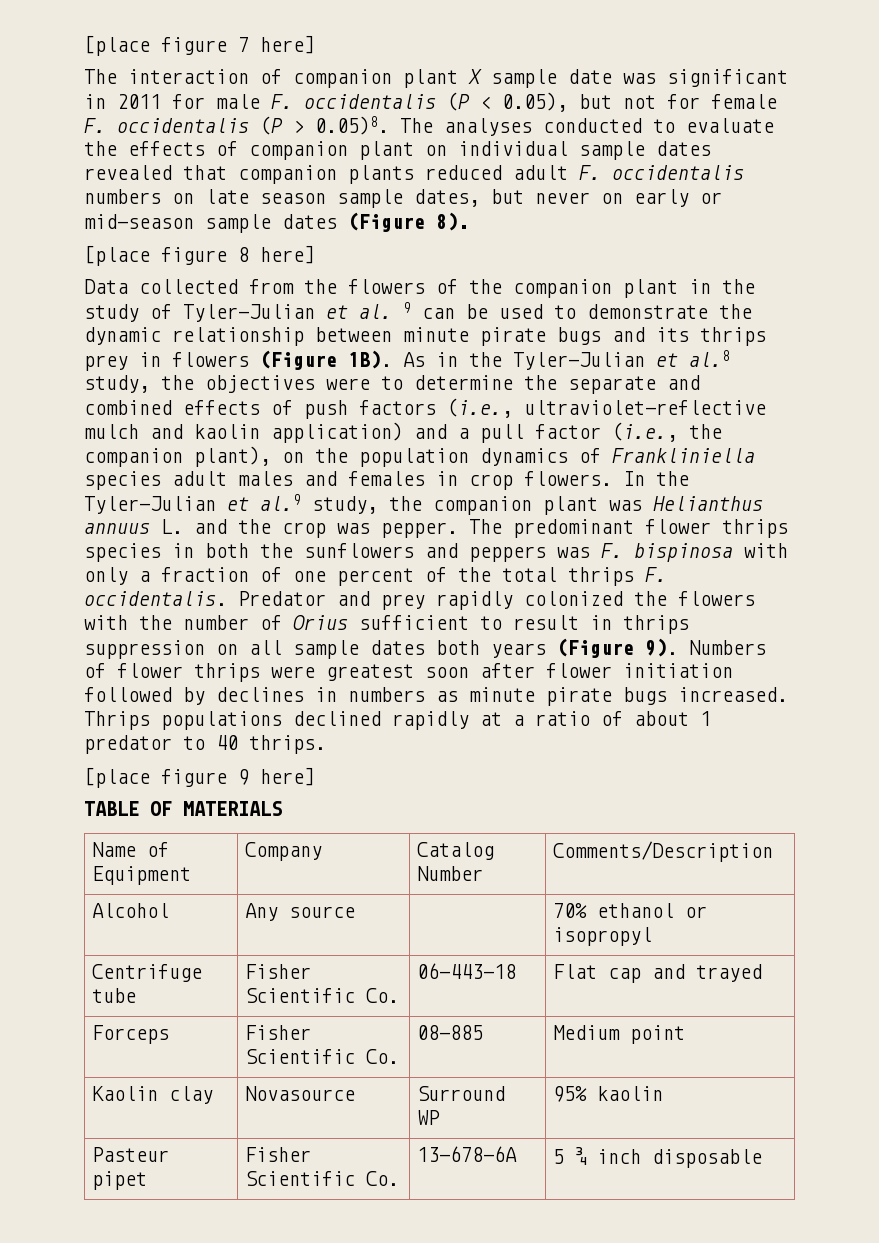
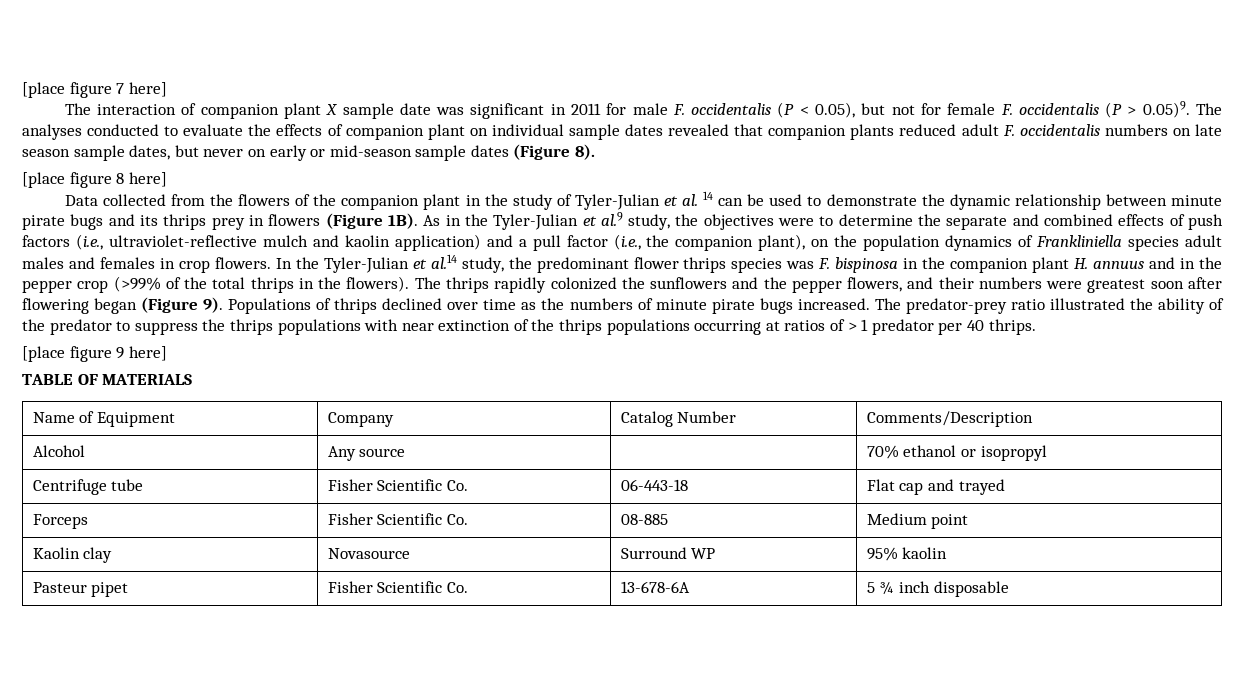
- The interaction of companion plant X sample date was significant in 2011 for male F. occidentalis (P < 0.05), but not for female F. occidentalis (P > 0.05)8. The analyses conducted to evaluate the effects of companion plant on individual sample dates revealed that companion plants reduced adult F. occidentalis numbers on late season sample dates, but never on early or mid-season sample dates (Figure 8).
+ The interaction of companion plant X sample date was significant in 2011 for male F. occidentalis (P < 0.05), but not for female F. occidentalis (P > 0.05)9. The analyses conducted to evaluate the effects of companion plant on individual sample dates revealed that companion plants reduced adult F. occidentalis numbers on late season sample dates, but never on early or mid-season sample dates (Figure 8).
- Data collected from the flowers of the companion plant in the study of Tyler-Julian et al. 9 can be used to demonstrate the dynamic relationship between minute pirate bugs and its thrips prey in flowers (Figure 1B).
+ Data collected from the flowers of the companion plant in the study of Tyler-Julian et al. 14 can be used to demonstrate the dynamic relationship between minute pirate bugs and its thrips prey in flowers (Figure 1B).
- As in the Tyler-Julian et al.8 study, the objectives were to determine the separate and combined effects of push factors (i.e., ultraviolet-reflective mulch and kaolin application) and a pull factor (i.e., the companion plant), on the population dynamics of Frankliniella species adult males and females in crop flowers.
+ As in the Tyler-Julian et al.9 study, the objectives were to determine the separate and combined effects of push factors (i.e., ultraviolet-reflective mulch and kaolin application) and a pull factor (i.e., the companion plant), on the population dynamics of Frankliniella species adult males and females in crop flowers.
- In the Tyler-Julian et al.9 study, the companion plant was Helianthus annuus L. and the crop was pepper. The predominant flower thrips species in both the sunflowers and peppers was F. bispinosa with only a fraction of one percent of the total thrips F. occidentalis. Predator and prey rapidly colonized the flowers with the number of Orius sufficient to result in thrips suppression on all sample dates both years (Figure 9). Numbers of flower thrips were greatest soon after flower initiation followed by declines in numbers as minute pirate bugs increased. Thrips populations declined rapidly at a ratio of about 1 predator to 40 thrips.
+ In the Tyler-Julian et al.14 study, the predominant flower thrips species was F. bispinosa in the companion plant H. annuus and in the pepper crop (>99% of the total thrips in the flowers). The thrips rapidly colonized the sunflowers and the pepper flowers, and their numbers were greatest soon after flowering began (Figure 9). Populations of thrips declined over time as the numbers of minute pirate bugs increased. The predator-prey ratio illustrated the ability of the predator to suppress the thrips populations with near extinction of the thrips populations occurring at ratios of > 1 predator per 40 thrips.

